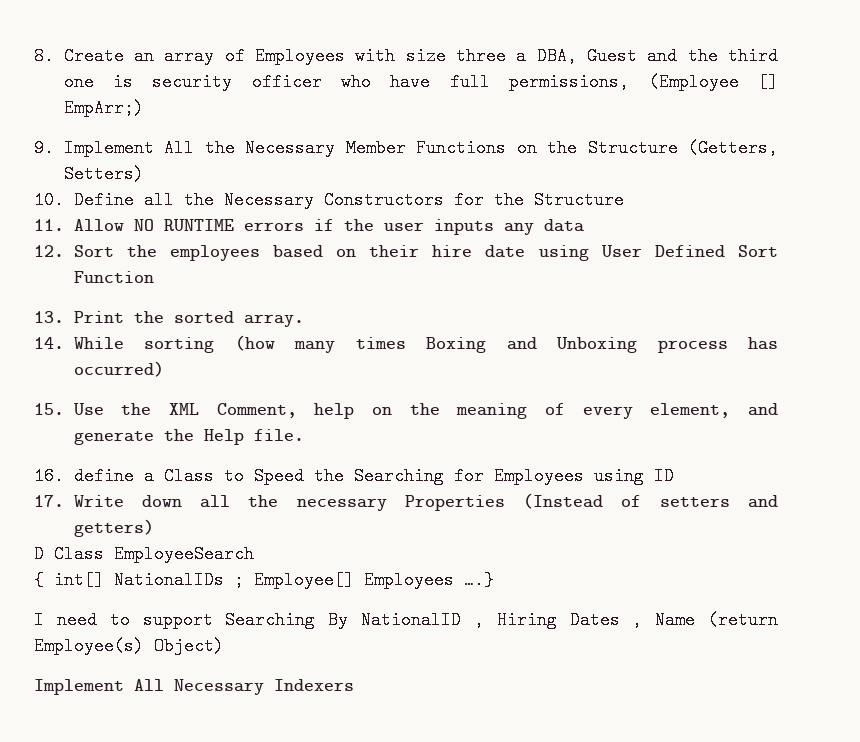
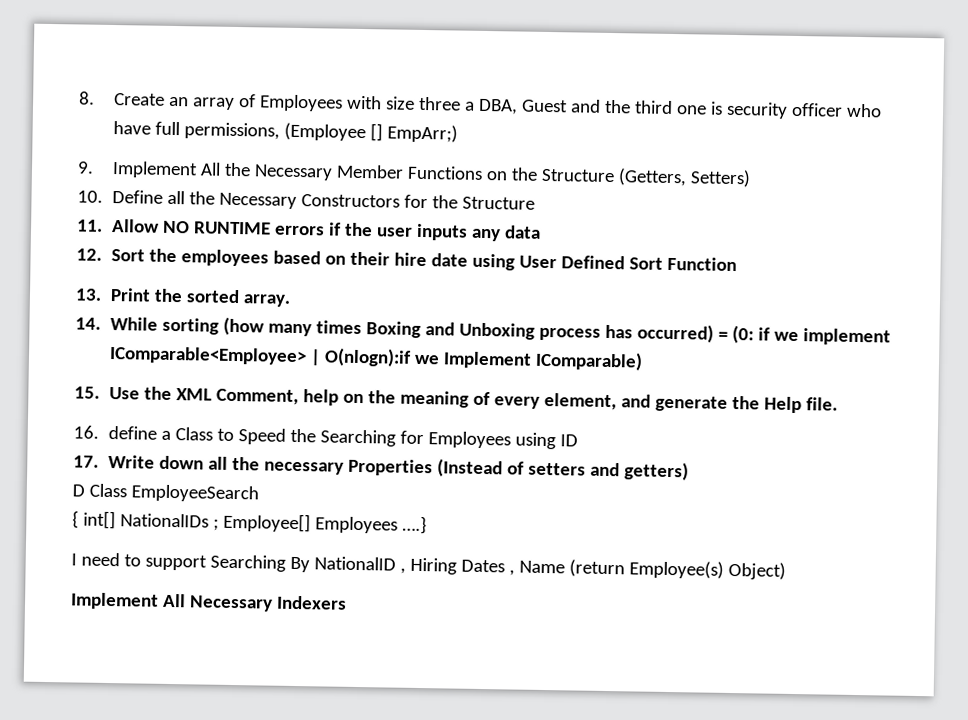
- 14. While sorting (how many times Boxing and Unboxing process has occurred)
+ 14. While sorting (how many times Boxing and Unboxing process has occurred) = (0: if we implement IComparable<Employee> | O(nlogn):if we Implement IComparable)

